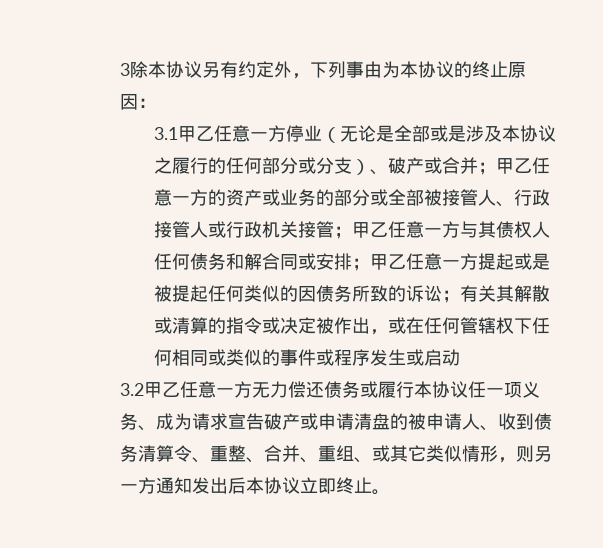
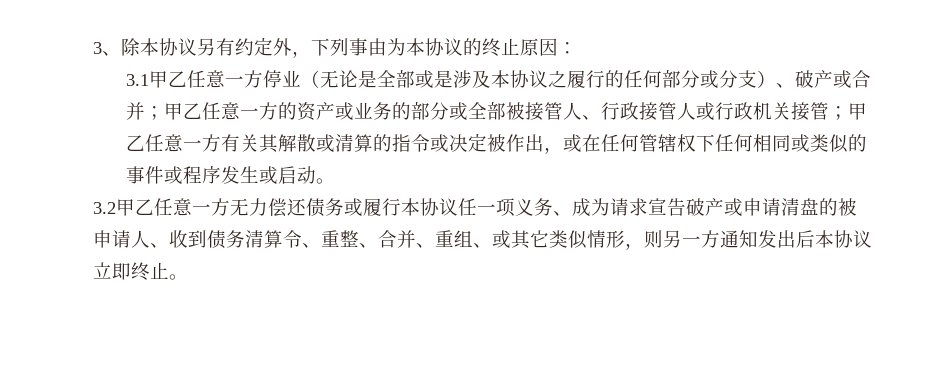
- 3除本协议另有约定外，下列事由为本协议的终止原因：
+ 3、除本协议另有约定外，下列事由为本协议的终止原因：
- 甲乙任意一方与其债权人任何债务和解合同或安排；甲乙任意一方提起或是被提起任何类似的因债务所致的诉讼；有关其解散或清算的指令或决定被作出，或在任何管辖权下任何相同或类似的事件或程序发生或启动
+ 甲乙任意一方有关其解散或清算的指令或决定被作出，或在任何管辖权下任何相同或类似的事件或程序发生或启动。

